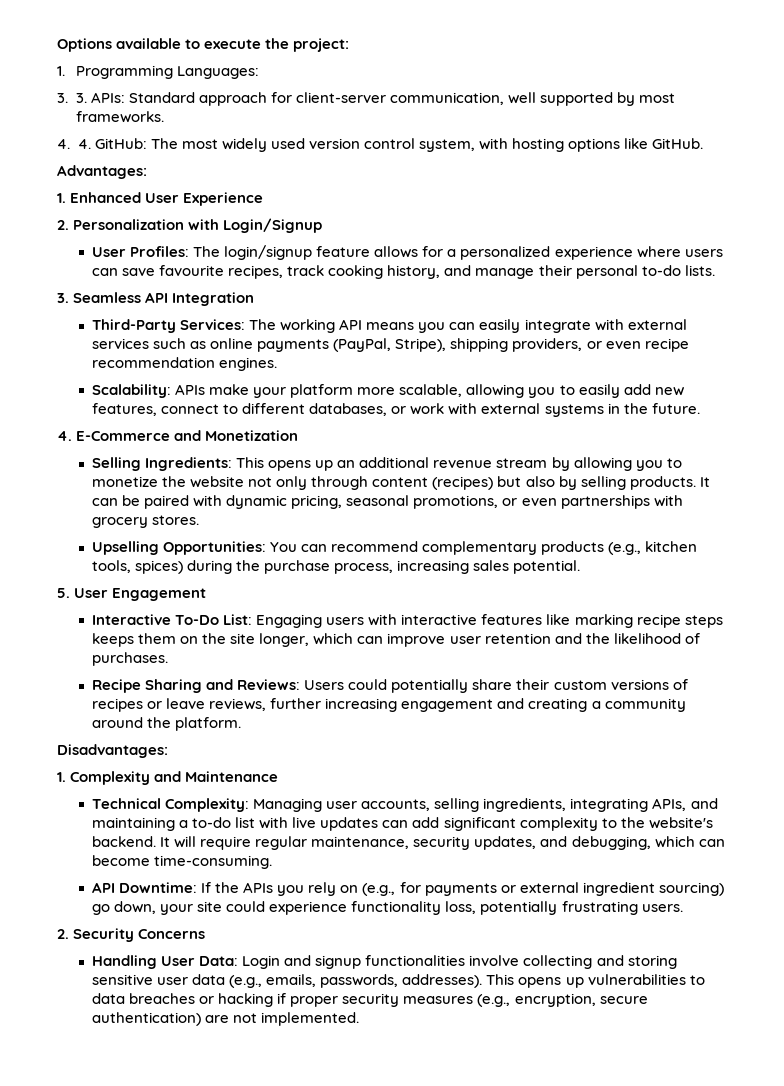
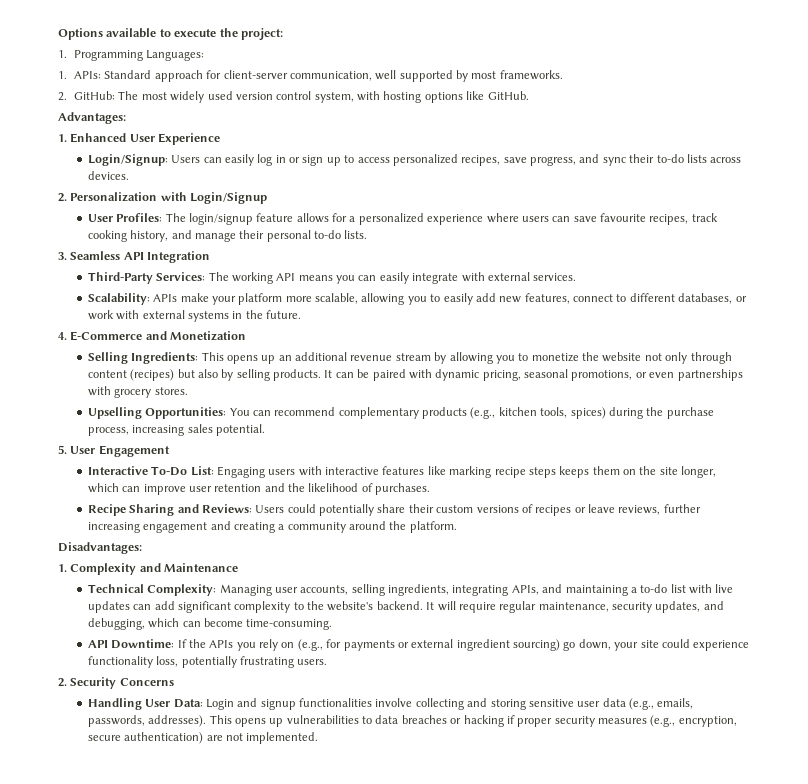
- 3. 3. APIs: Standard approach for client-server communication, well supported by most frameworks.
+ 1. APIs: Standard approach for client-server communication, well supported by most frameworks.
- 4. 4. GitHub: The most widely used version control system, with hosting options like GitHub.
+ 2. GitHub: The most widely used version control system, with hosting options like GitHub.
+ Login/Signup: Users can easily log in or sign up to access personalized recipes, save progress, and sync their to-do lists across devices.
- Third-Party Services: The working API means you can easily integrate with external services such as online payments (PayPal, Stripe), shipping providers, or even recipe recommendation engines.
+ Third-Party Services: The working API means you can easily integrate with external services.

